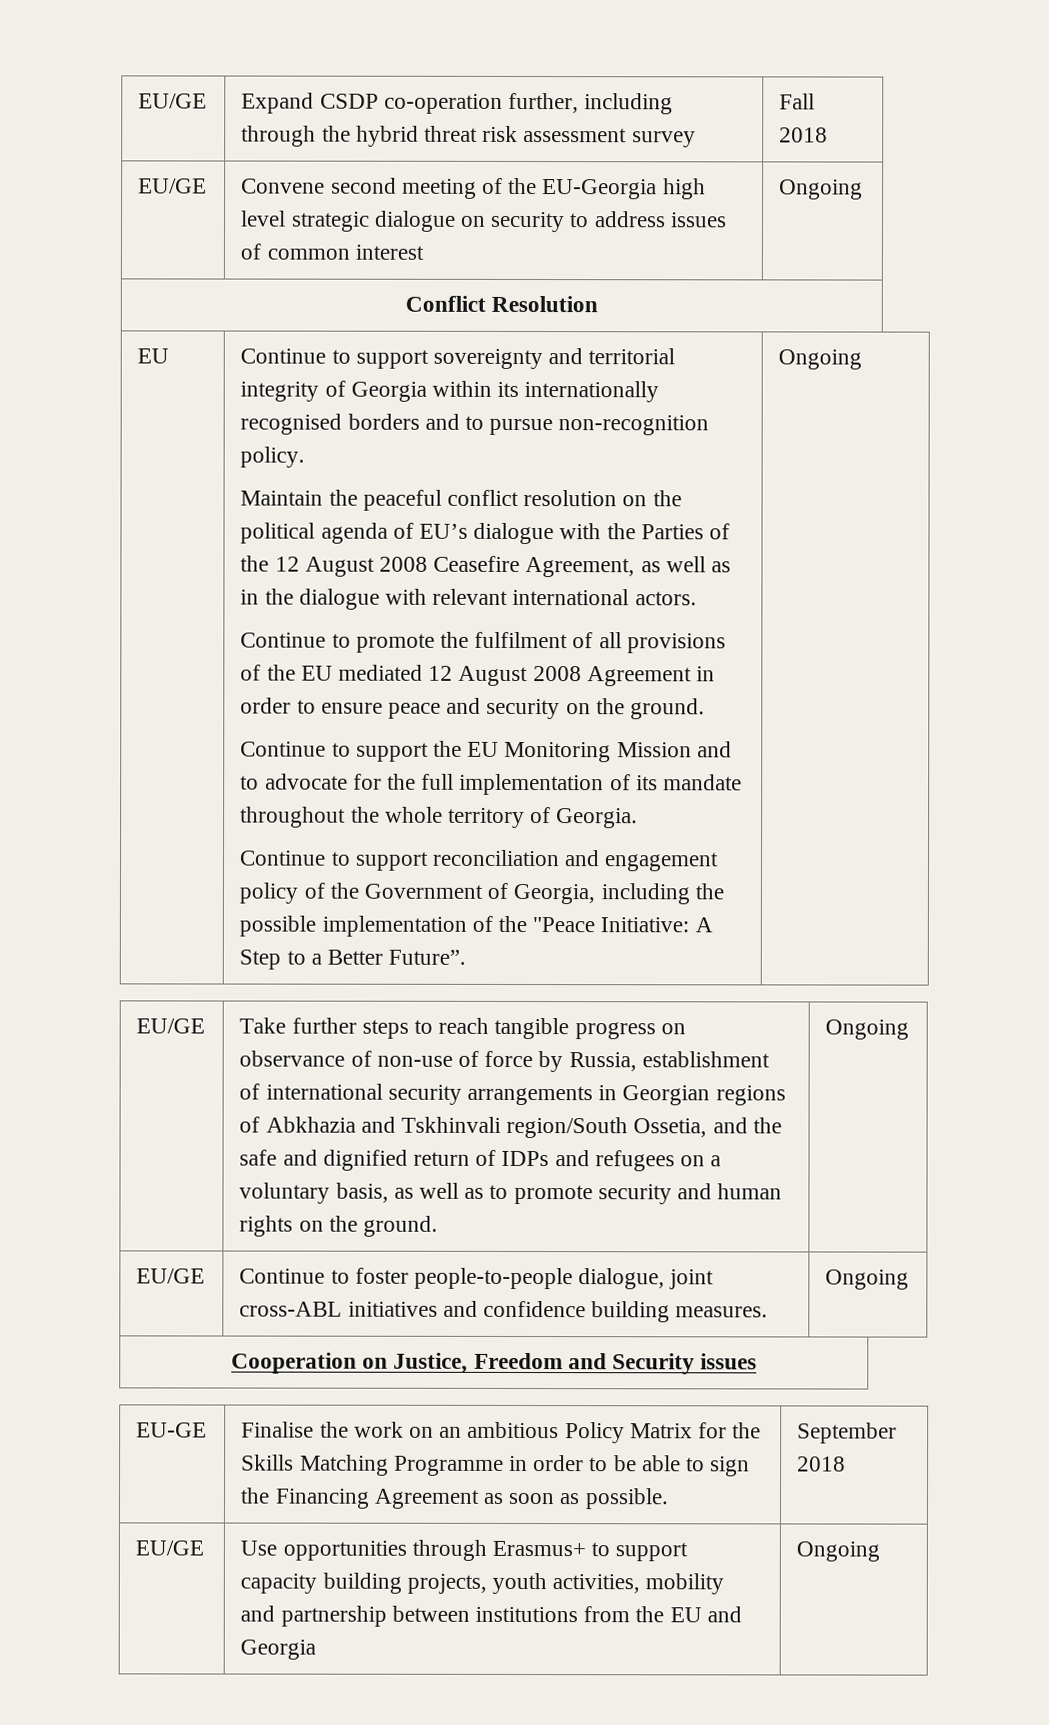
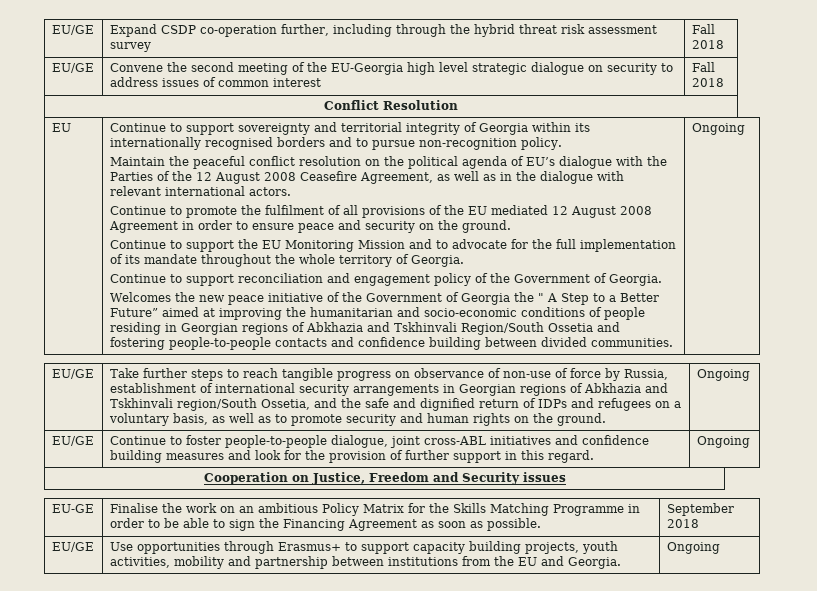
- EU/GE | Convene second meeting of the EU-Georgia high level strategic dialogue on security to address issues of common interest | Ongoing
+ EU/GE | Convene the second meeting of the EU-Georgia high level strategic dialogue on security to address issues of common interest | Fall 2018
- Continue to support reconciliation and engagement policy of the Government of Georgia, including the possible implementation of the "Peace Initiative: A Step to a Better Future”.
+ Continue to support reconciliation and engagement policy of the Government of Georgia.
+ Welcomes the new peace initiative of the Government of Georgia the " A Step to a Better Future” aimed at improving the humanitarian and socio-economic conditions of people residing in Georgian regions of Abkhazia and Tskhinvali Region/South Ossetia and fostering people-to-people contacts and confidence building between divided communities.
- EU/GE | Continue to foster people-to-people dialogue, joint cross-ABL initiatives and confidence building measures. | Ongoing
+ EU/GE | Continue to foster people-to-people dialogue, joint cross-ABL initiatives and confidence building measures and look for the provision of further support in this regard. | Ongoing
- EU/GE | Use opportunities through Erasmus+ to support capacity building projects, youth activities, mobility and partnership between institutions from the EU and Georgia | Ongoing
+ EU/GE | Use opportunities through Erasmus+ to support capacity building projects, youth activities, mobility and partnership between institutions from the EU and Georgia. | Ongoing

